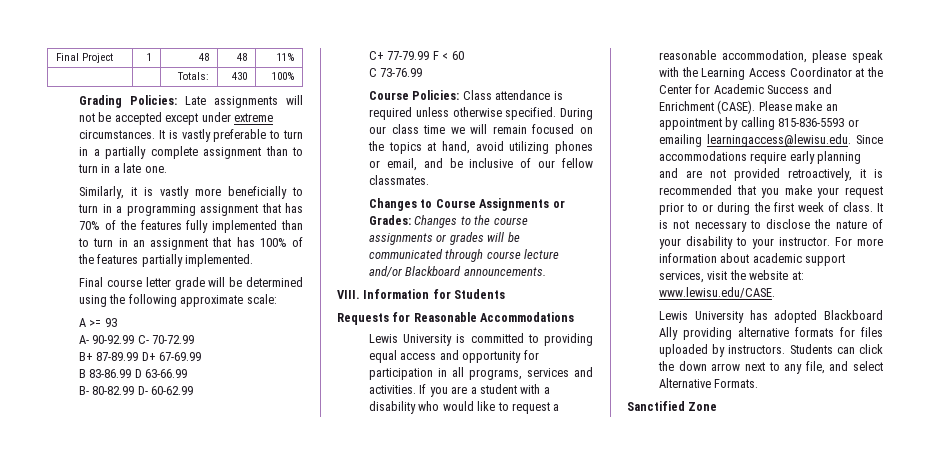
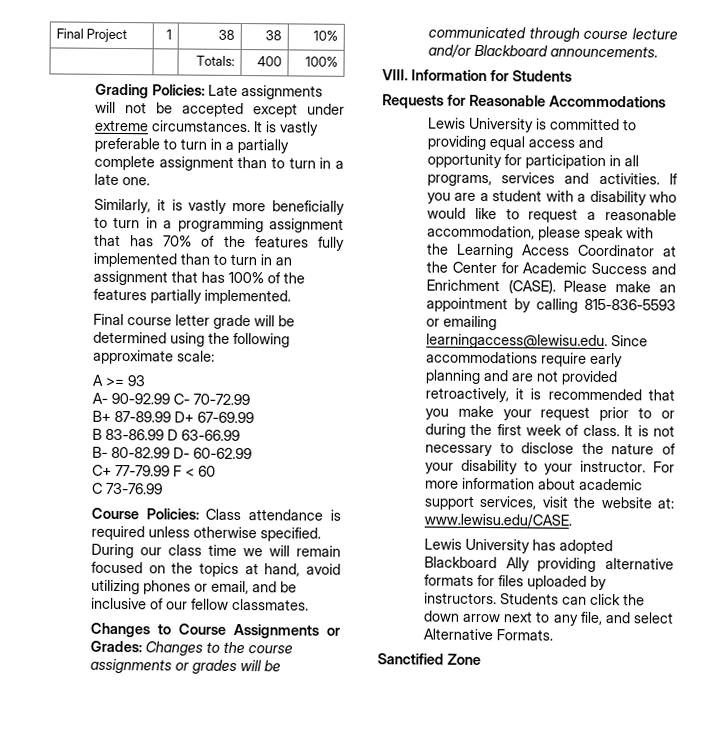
- Final Project | 1 | 48 | 48 | 11%
+ Final Project | 1 | 38 | 38 | 10%
- | | Totals: | 430 | 100%
+ | | Totals: | 400 | 100%

